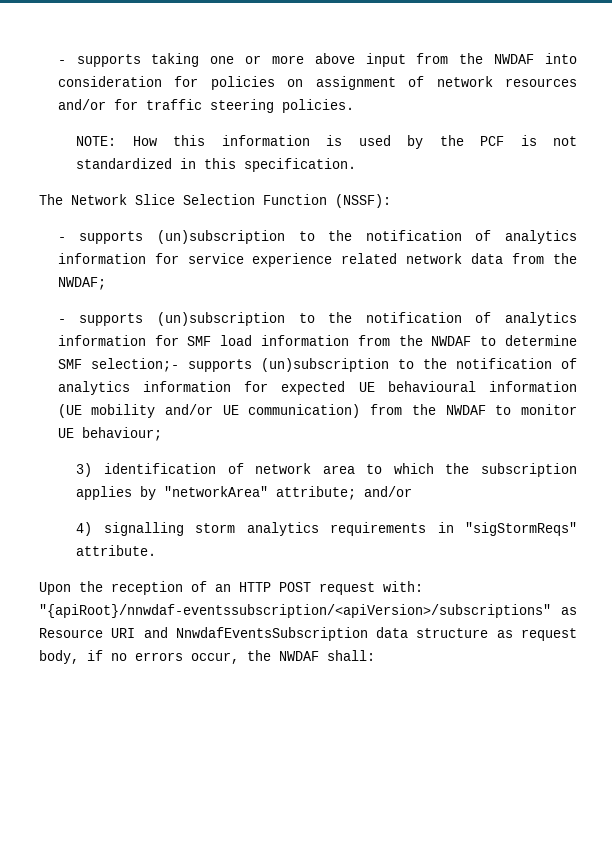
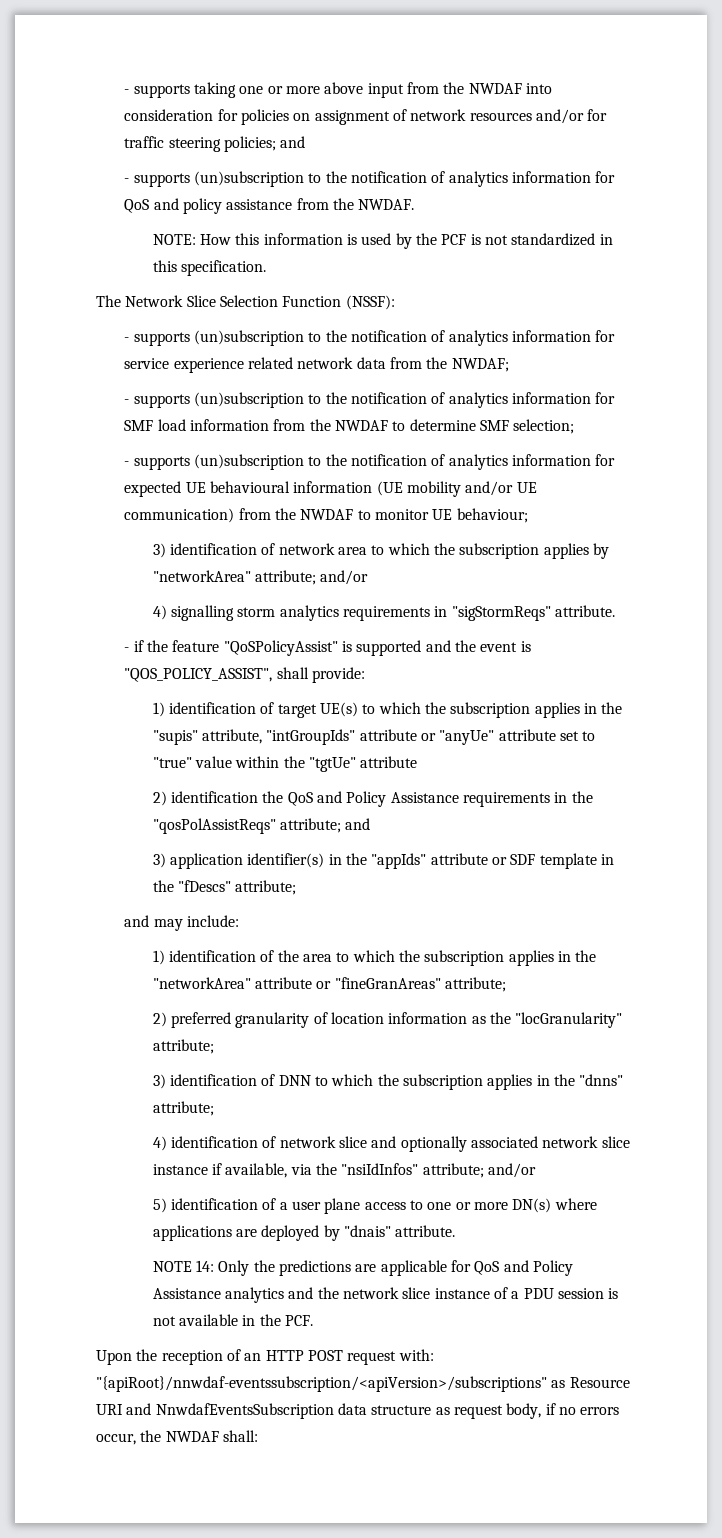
- - supports taking one or more above input from the NWDAF into consideration for policies on assignment of network resources and/or for traffic steering policies.
+ - supports taking one or more above input from the NWDAF into consideration for policies on assignment of network resources and/or for traffic steering policies; and
+ - supports (un)subscription to the notification of analytics information for QoS and policy assistance from the NWDAF.
- - supports (un)subscription to the notification of analytics information for SMF load information from the NWDAF to determine SMF selection;- supports (un)subscription to the notification of analytics information for expected UE behavioural information (UE mobility and/or UE communication) from the NWDAF to monitor UE behaviour;
+ - supports (un)subscription to the notification of analytics information for SMF load information from the NWDAF to determine SMF selection;
+ - supports (un)subscription to the notification of analytics information for expected UE behavioural information (UE mobility and/or UE communication) from the NWDAF to monitor UE behaviour;
+ - if the feature "QoSPolicyAssist" is supported and the event is "QOS_POLICY_ASSIST", shall provide:
+ 1) identification of target UE(s) to which the subscription applies in the "supis" attribute, "intGroupIds" attribute or "anyUe" attribute set to "true" value within the "tgtUe" attribute
+ 2) identification the QoS and Policy Assistance requirements in the "qosPolAssistReqs" attribute; and
+ 3) application identifier(s) in the "appIds" attribute or SDF template in the "fDescs" attribute;
+ and may include:
+ 1) identification of the area to which the subscription applies in the "networkArea" attribute or "fineGranAreas" attribute;
+ 2) preferred granularity of location information as the "locGranularity" attribute;
+ 3) identification of DNN to which the subscription applies in the "dnns" attribute;
+ 4) identification of network slice and optionally associated network slice instance if available, via the "nsiIdInfos" attribute; and/or
+ 5) identification of a user plane access to one or more DN(s) where applications are deployed by "dnais" attribute.
+ NOTE 14: Only the predictions are applicable for QoS and Policy Assistance analytics and the network slice instance of a PDU session is not available in the PCF.

